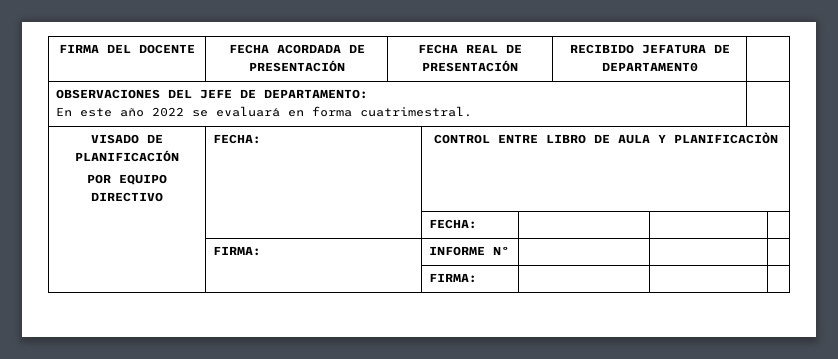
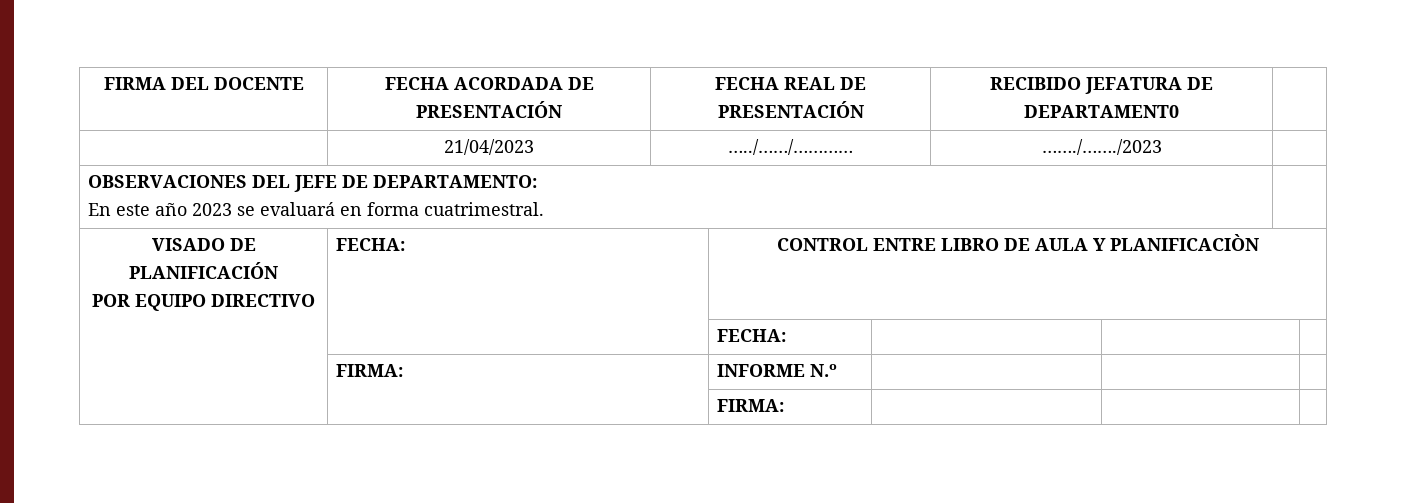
+ | 21/04/2023 | …../……/………… | ……./……./2023 |
  OBSERVACIONES DEL JEFE DE DEPARTAMENTO:
- En este año 2022 se evaluará en forma cuatrimestral. |
+ En este año 2023 se evaluará en forma cuatrimestral. |
- | FIRMA: | INFORME Nº | | |
+ | FIRMA: | INFORME N.º | | |

